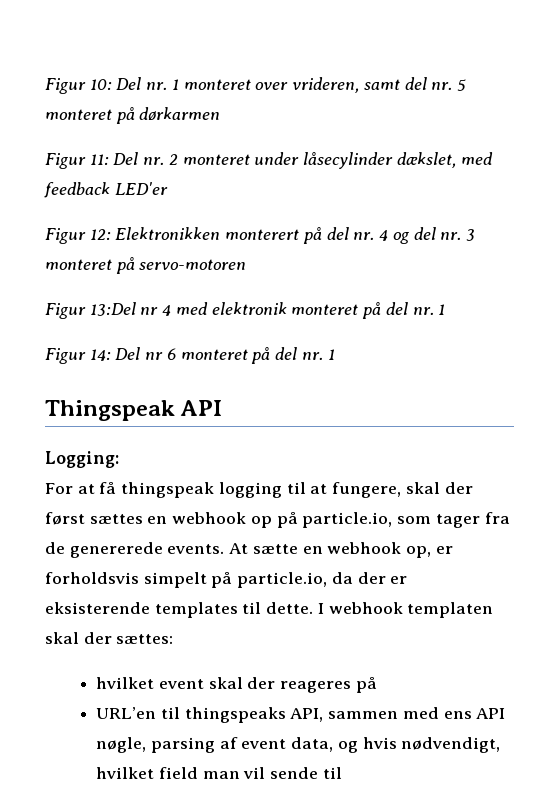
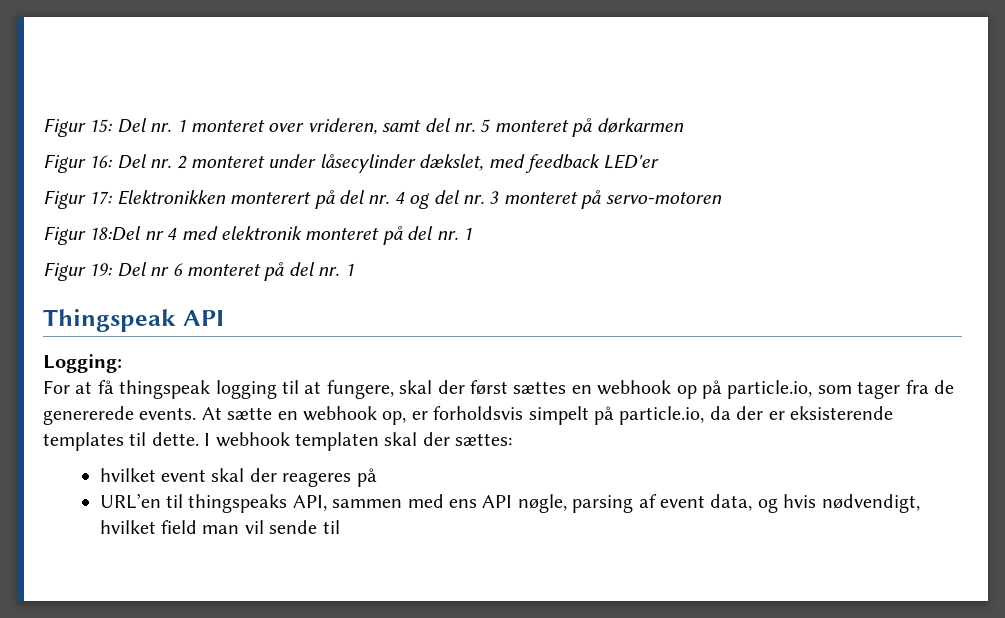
- Figur 10: Del nr. 1 monteret over vrideren, samt del nr. 5 monteret på dørkarmen
+ Figur 15: Del nr. 1 monteret over vrideren, samt del nr. 5 monteret på dørkarmen
- Figur 11: Del nr. 2 monteret under låsecylinder dækslet, med feedback LED'er
+ Figur 16: Del nr. 2 monteret under låsecylinder dækslet, med feedback LED'er
- Figur 12: Elektronikken monterert på del nr. 4 og del nr. 3 monteret på servo-motoren
+ Figur 17: Elektronikken monterert på del nr. 4 og del nr. 3 monteret på servo-motoren
- Figur 13:Del nr 4 med elektronik monteret på del nr. 1
+ Figur 18:Del nr 4 med elektronik monteret på del nr. 1
- Figur 14: Del nr 6 monteret på del nr. 1
+ Figur 19: Del nr 6 monteret på del nr. 1

